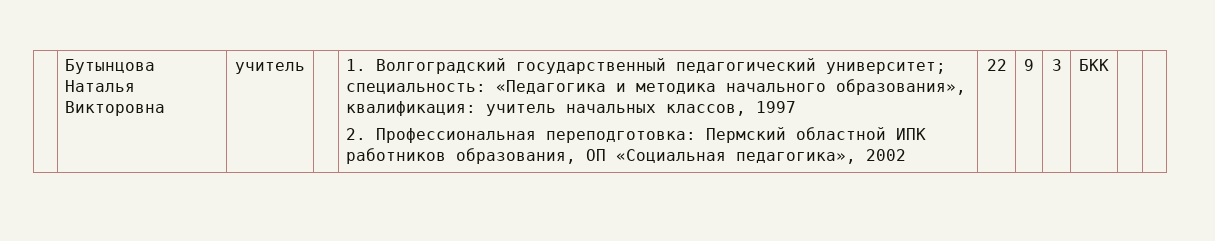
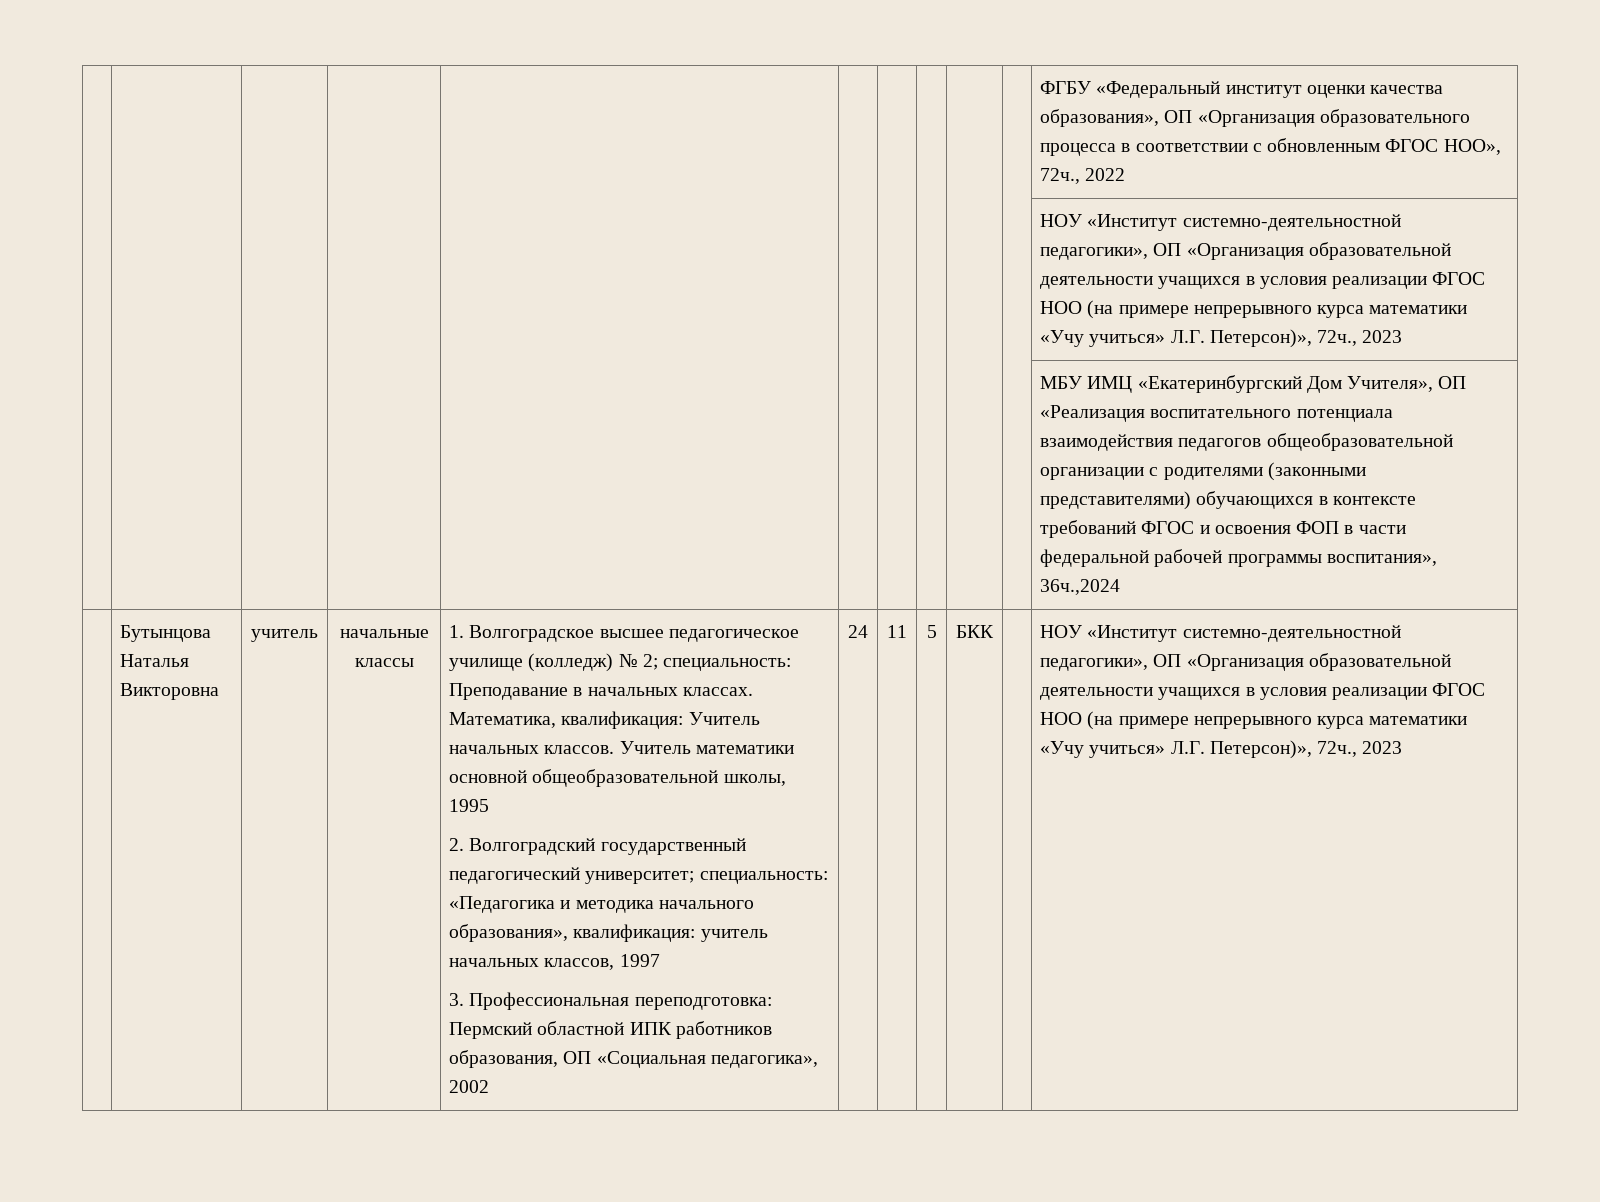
- | Бутынцова Наталья Викторовна | учитель | | 1. Волгоградский государственный педагогический университет; специальность: «Педагогика и методика начального образования», квалификация: учитель начальных классов, 1997
- 2. Профессиональная переподготовка: Пермский областной ИПК работников образования, ОП «Социальная педагогика», 2002 | 22 | 9 | 3 | БКК | |
+ | | | | | | | | | | ФГБУ «Федеральный институт оценки качества образования», ОП «Организация образовательного процесса в соответствии с обновленным ФГОС НОО», 72ч., 2022
+ | | | | | | | | | | НОУ «Институт системно-деятельностной педагогики», ОП «Организация образовательной деятельности учащихся в условия реализации ФГОС НОО (на примере непрерывного курса математики «Учу учиться» Л.Г. Петерсон)», 72ч., 2023
+ | | | | | | | | | | МБУ ИМЦ «Екатеринбургский Дом Учителя», ОП «Реализация воспитательного потенциала взаимодействия педагогов общеобразовательной организации с родителями (законными представителями) обучающихся в контексте требований ФГОС и освоения ФОП в части федеральной рабочей программы воспитания», 36ч.,2024
+ | Бутынцова Наталья Викторовна | учитель | начальные классы | 1. Волгоградское высшее педагогическое училище (колледж) № 2; специальность: Преподавание в начальных классах. Математика, квалификация: Учитель начальных классов. Учитель математики основной общеобразовательной школы, 1995
+ 2. Волгоградский государственный педагогический университет; специальность: «Педагогика и методика начального образования», квалификация: учитель начальных классов, 1997
+ 3. Профессиональная переподготовка: Пермский областной ИПК работников образования, ОП «Социальная педагогика», 2002 | 24 | 11 | 5 | БКК | | НОУ «Институт системно-деятельностной педагогики», ОП «Организация образовательной деятельности учащихся в условия реализации ФГОС НОО (на примере непрерывного курса математики «Учу учиться» Л.Г. Петерсон)», 72ч., 2023

